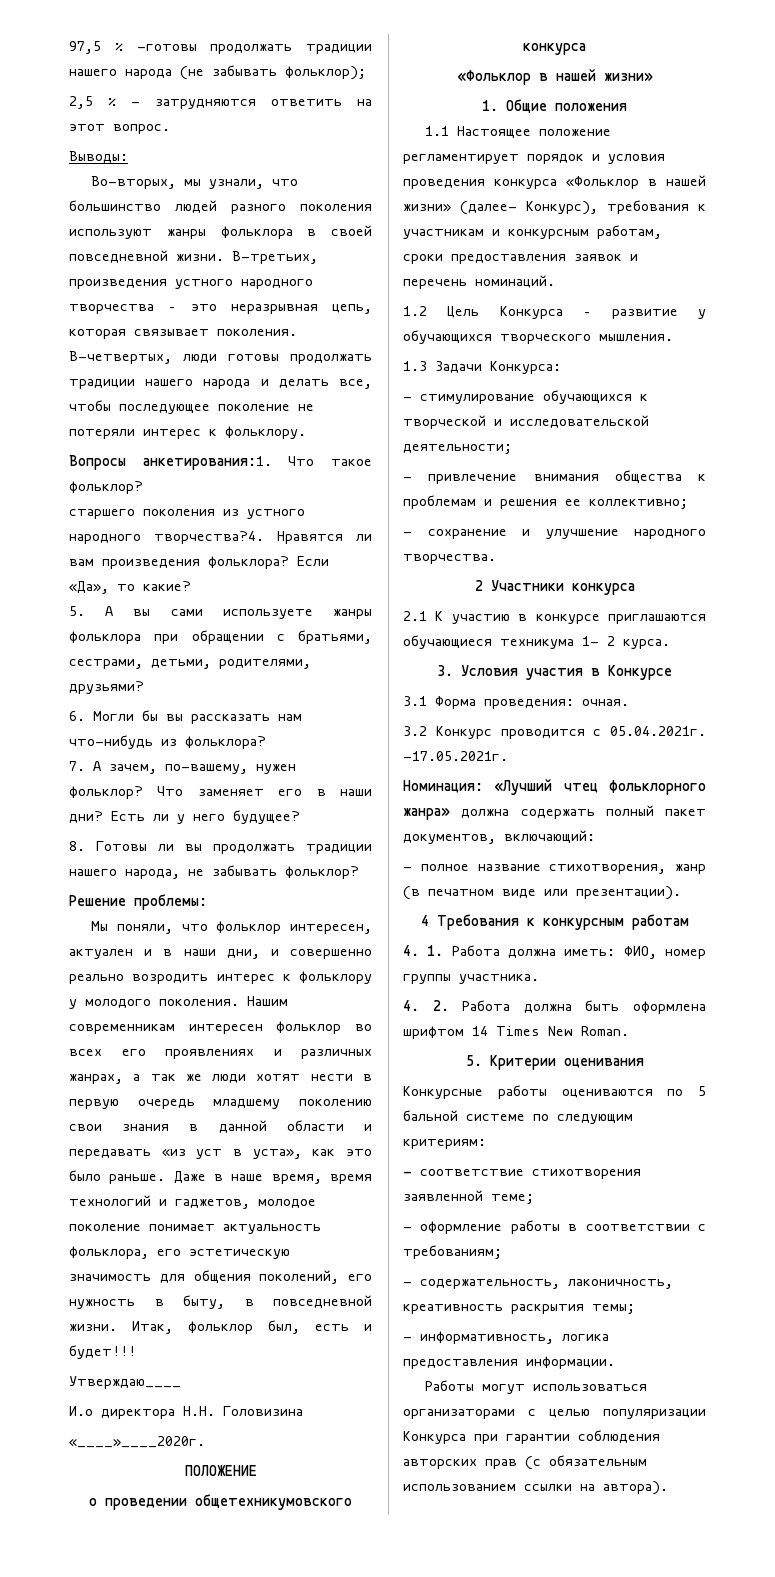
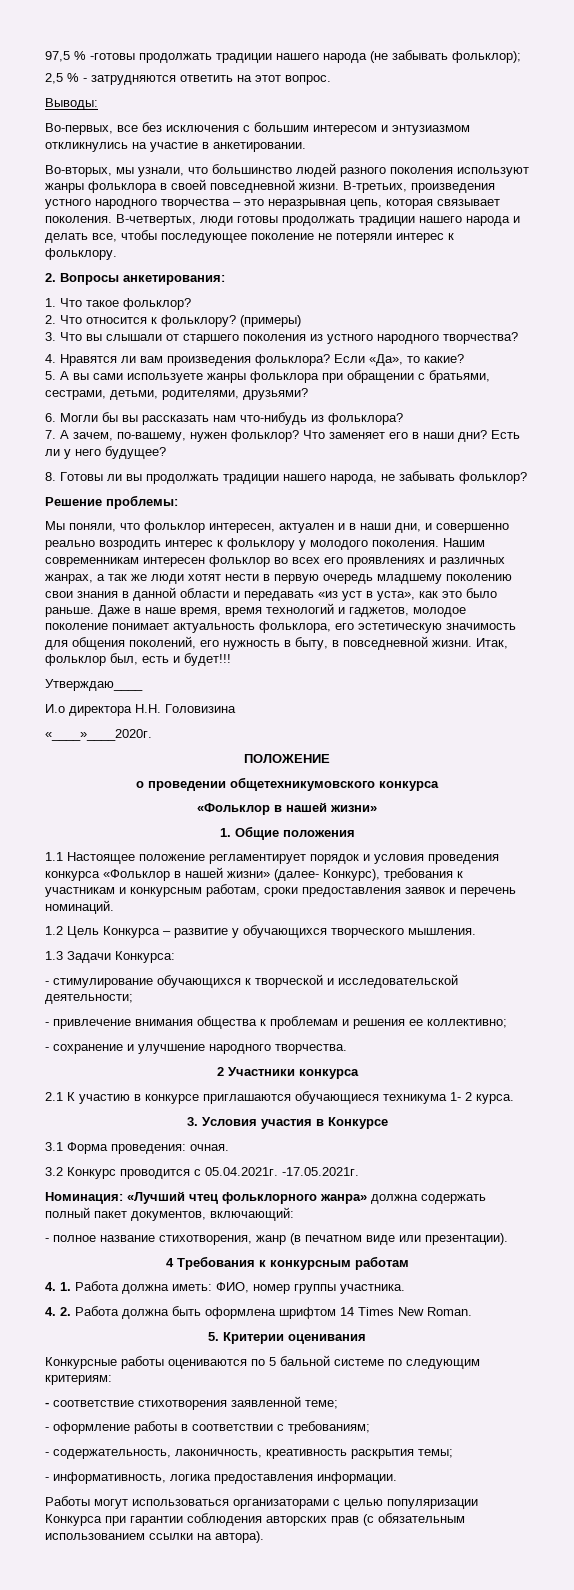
+ Во-первых, все без исключения с большим интересом и энтузиазмом откликнулись на участие в анкетировании.
- Вопросы анкетирования:1. Что такое фольклор?
+ 2. Вопросы анкетирования:
+ 1. Что такое фольклор?
- старшего поколения из устного народного творчества?4. Нравятся ли вам произведения фольклора?
+ 2. Что относится к фольклору? (примеры)
+ 3. Что вы слышали от старшего поколения из устного народного творчества?
+ 4. Нравятся ли вам произведения фольклора?

